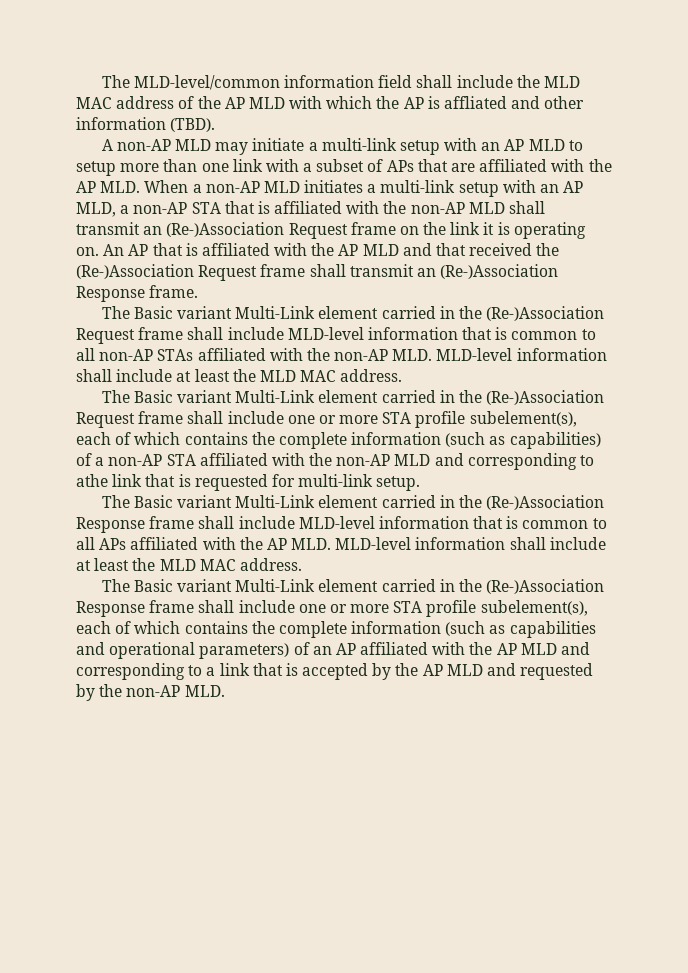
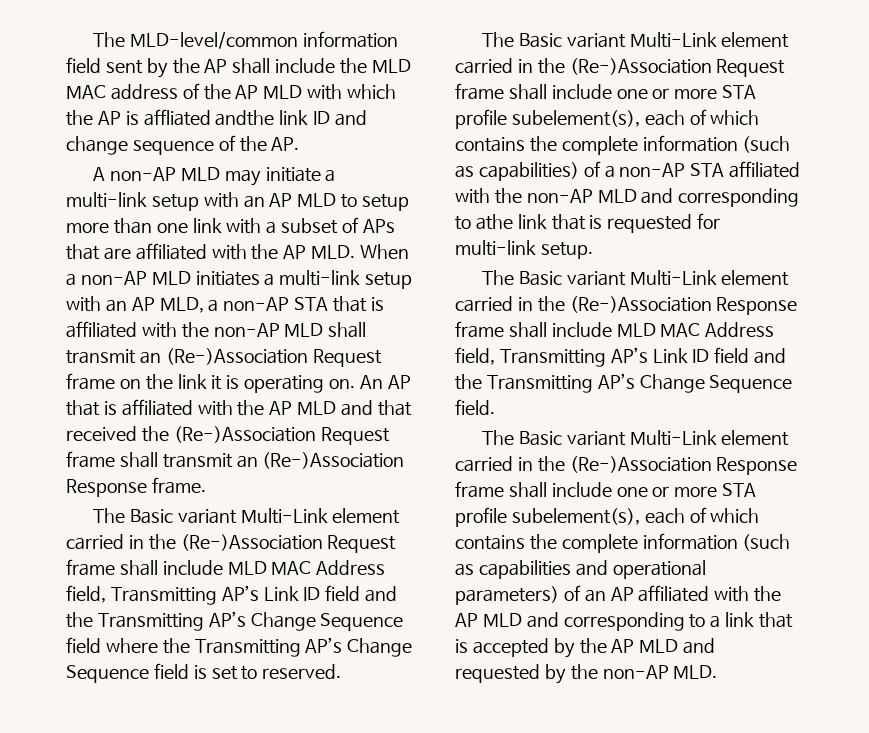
- The MLD-level/common information field shall include the MLD MAC address of the AP MLD with which the AP is affliated and other information (TBD).
+ The MLD-level/common information field sent by the AP shall include the MLD MAC address of the AP MLD with which the AP is affliated andthe link ID and change sequence of the AP.
- The Basic variant Multi-Link element carried in the (Re-)Association Request frame shall include MLD-level information that is common to all non-AP STAs affiliated with the non-AP MLD. MLD-level information shall include at least the MLD MAC address.
+ The Basic variant Multi-Link element carried in the (Re-)Association Request frame shall include MLD MAC Address field, Transmitting AP’s Link ID field and the Transmitting AP’s Change Sequence field where the Transmitting AP’s Change Sequence field is set to reserved.
- The Basic variant Multi-Link element carried in the (Re-)Association Response frame shall include MLD-level information that is common to all APs affiliated with the AP MLD. MLD-level information shall include at least the MLD MAC address.
+ The Basic variant Multi-Link element carried in the (Re-)Association Response frame shall include MLD MAC Address field, Transmitting AP’s Link ID field and the Transmitting AP’s Change Sequence field.

